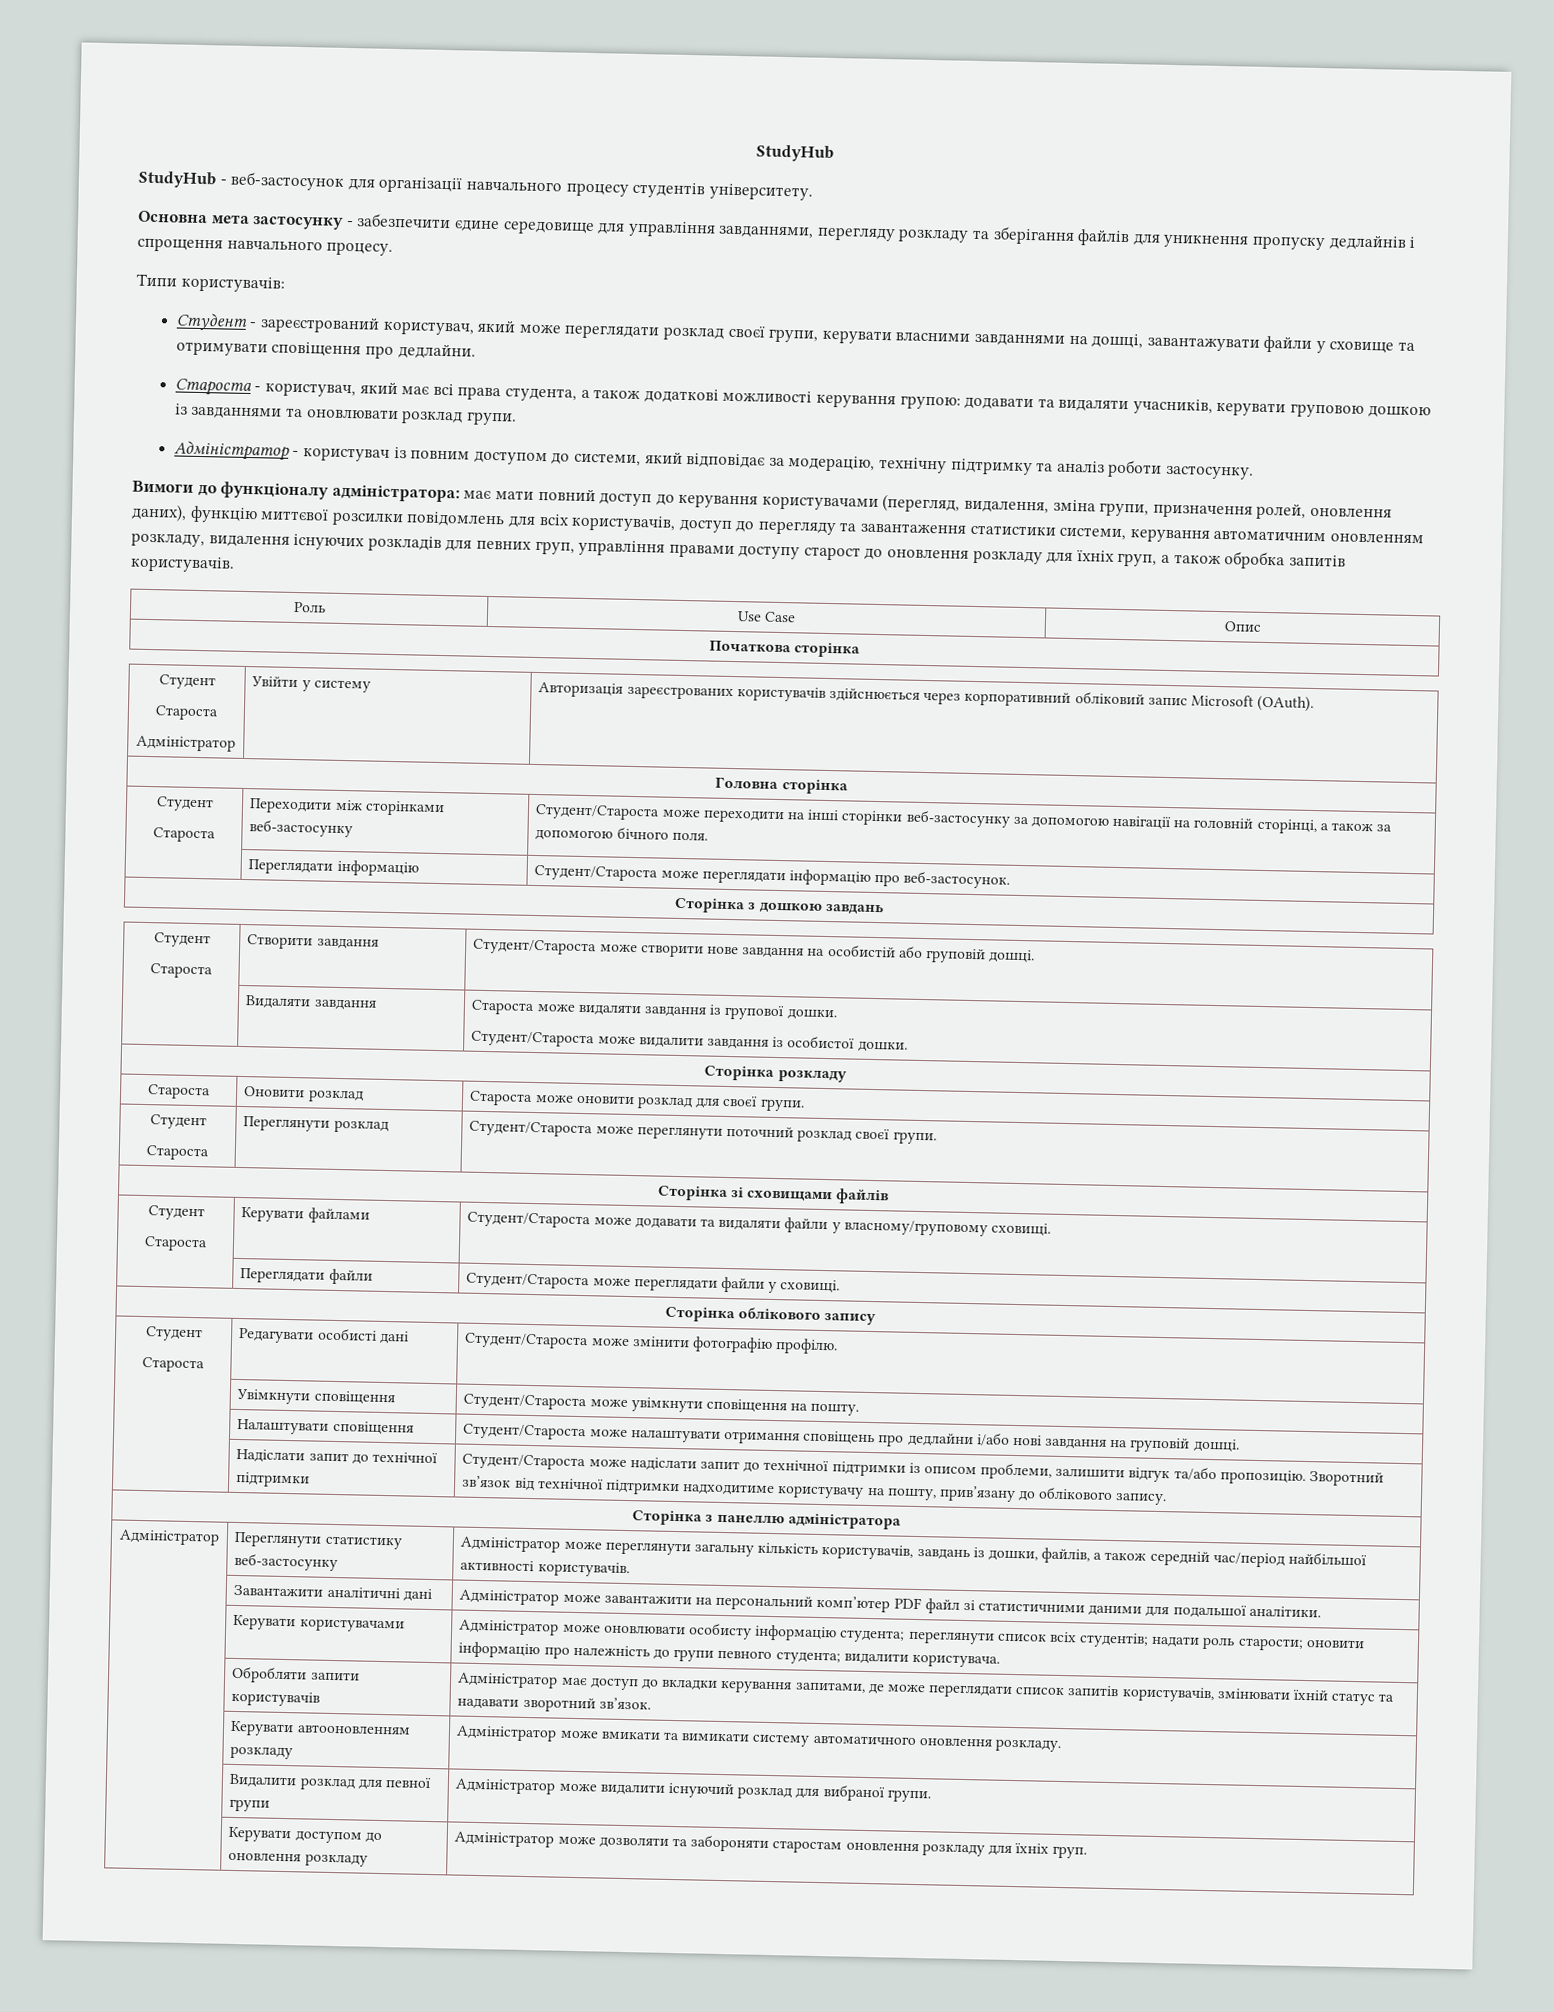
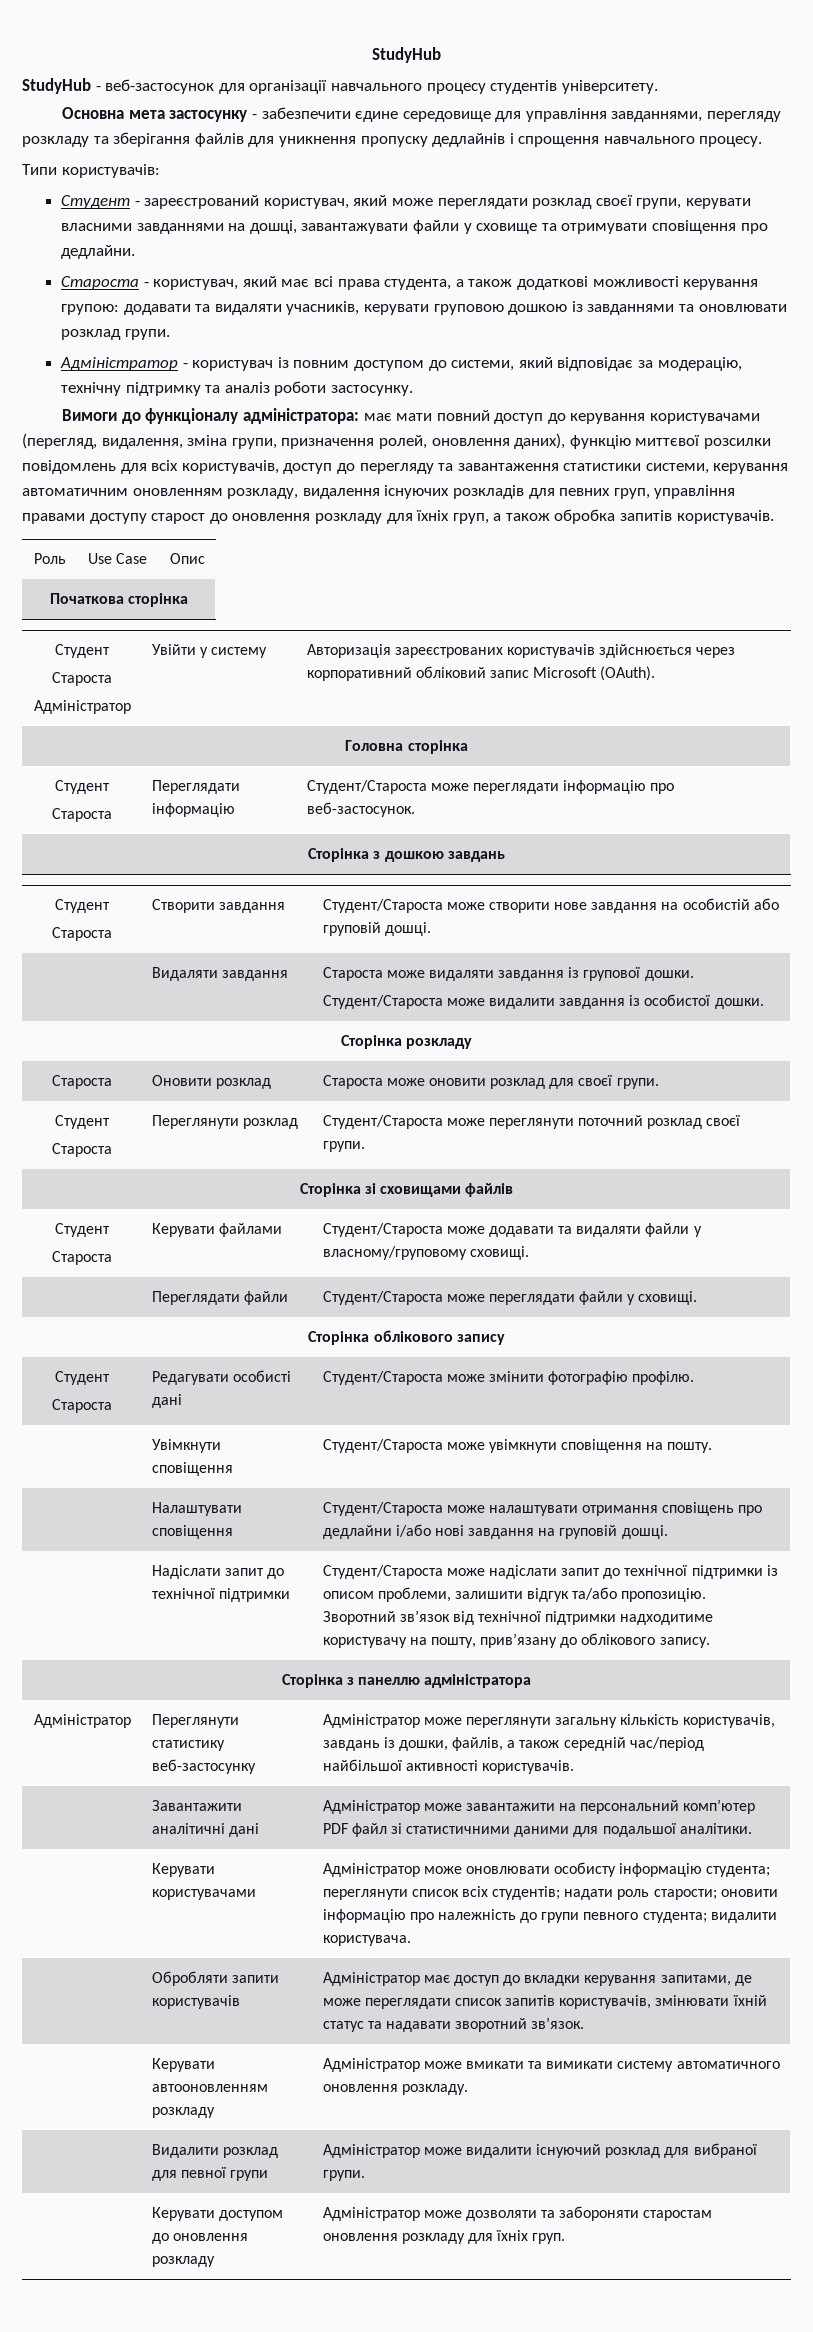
  Головна сторінка
  Студент
- Староста | Переходити між сторінками веб-застосунку | Студент/Староста може переходити на інші сторінки веб-застосунку за допомогою навігації на головній сторінці, а також за допомогою бічного поля.
- | Переглядати інформацію | Студент/Староста може переглядати інформацію про веб-застосунок.
+ Староста | Переглядати інформацію | Студент/Староста може переглядати інформацію про веб-застосунок.

